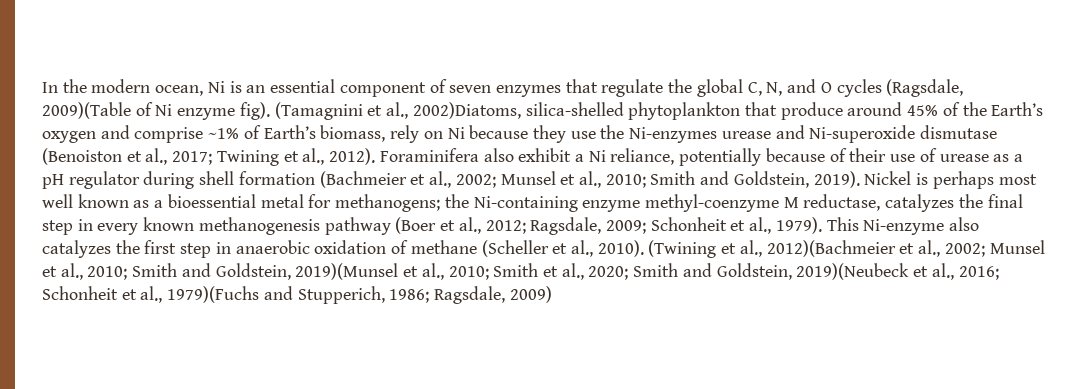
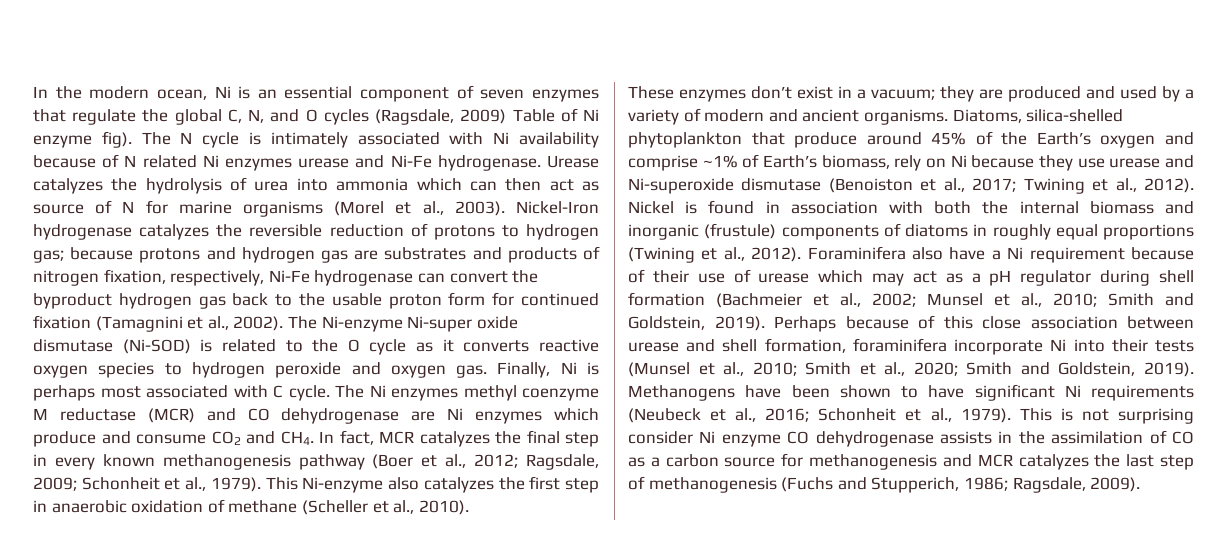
- In the modern ocean, Ni is an essential component of seven enzymes that regulate the global C, N, and O cycles (Ragsdale, 2009)(Table of Ni enzyme fig).
+ In the modern ocean, Ni is an essential component of seven enzymes that regulate the global C, N, and O cycles (Ragsdale, 2009) Table of Ni enzyme fig).
- (Tamagnini et al., 2002)Diatoms, silica-shelled phytoplankton that produce around 45% of the Earth’s oxygen and comprise ~1% of Earth’s biomass, rely on Ni because they use the Ni-enzymes urease and Ni-superoxide dismutase (Benoiston et al., 2017; Twining et al., 2012). Foraminifera also exhibit a Ni reliance, potentially because of their use of urease as a pH regulator during shell formation (Bachmeier et al., 2002; Munsel et al., 2010; Smith and Goldstein, 2019). Nickel is perhaps most well known as a bioessential metal for methanogens; the Ni-containing enzyme methyl-coenzyme M reductase, catalyzes the final step in every known methanogenesis pathway (Boer et al., 2012; Ragsdale, 2009; Schonheit et al., 1979).
+ The N cycle is intimately associated with Ni availability because of N related Ni enzymes urease and Ni-Fe hydrogenase. Urease catalyzes the hydrolysis of urea into ammonia which can then act as source of N for marine organisms (Morel et al., 2003). Nickel-Iron hydrogenase catalyzes the reversible reduction of protons to hydrogen gas; because protons and hydrogen gas are substrates and products of nitrogen fixation, respectively, Ni-Fe hydrogenase can convert the byproduct hydrogen gas back to the usable proton form for continued fixation (Tamagnini et al., 2002). The Ni-enzyme Ni-super oxide dismutase (Ni-SOD) is related to the O cycle as it converts reactive oxygen species to hydrogen peroxide and oxygen gas. Finally, Ni is perhaps most associated with C cycle. The Ni enzymes methyl coenzyme M reductase (MCR) and CO dehydrogenase are Ni enzymes which produce and consume CO2 and CH4. In fact, MCR catalyzes the final step in every known methanogenesis pathway (Boer et al., 2012; Ragsdale, 2009; Schonheit et al., 1979).
- This Ni-enzyme also catalyzes the first step in anaerobic oxidation of methane (Scheller et al., 2010). (Twining et al., 2012)(Bachmeier et al., 2002; Munsel et al., 2010; Smith and Goldstein, 2019)(Munsel et al., 2010; Smith et al., 2020; Smith and Goldstein, 2019)(Neubeck et al., 2016; Schonheit et al., 1979)(Fuchs and Stupperich, 1986; Ragsdale, 2009)
+ This Ni-enzyme also catalyzes the first step in anaerobic oxidation of methane (Scheller et al., 2010).
+ These enzymes don’t exist in a vacuum; they are produced and used by a variety of modern and ancient organisms. Diatoms, silica-shelled phytoplankton that produce around 45% of the Earth’s oxygen and comprise ~1% of Earth’s biomass, rely on Ni because they use urease and Ni-superoxide dismutase (Benoiston et al., 2017; Twining et al., 2012). Nickel is found in association with both the internal biomass and inorganic (frustule) components of diatoms in roughly equal proportions (Twining et al., 2012). Foraminifera also have a Ni requirement because of their use of urease which may act as a pH regulator during shell formation (Bachmeier et al., 2002; Munsel et al., 2010; Smith and Goldstein, 2019). Perhaps because of this close association between urease and shell formation, foraminifera incorporate Ni into their tests (Munsel et al., 2010; Smith et al., 2020; Smith and Goldstein, 2019). Methanogens have been shown to have significant Ni requirements (Neubeck et al., 2016; Schonheit et al., 1979). This is not surprising consider Ni enzyme CO dehydrogenase assists in the assimilation of CO as a carbon source for methanogenesis and MCR catalyzes the last step of methanogenesis (Fuchs and Stupperich, 1986; Ragsdale, 2009).

